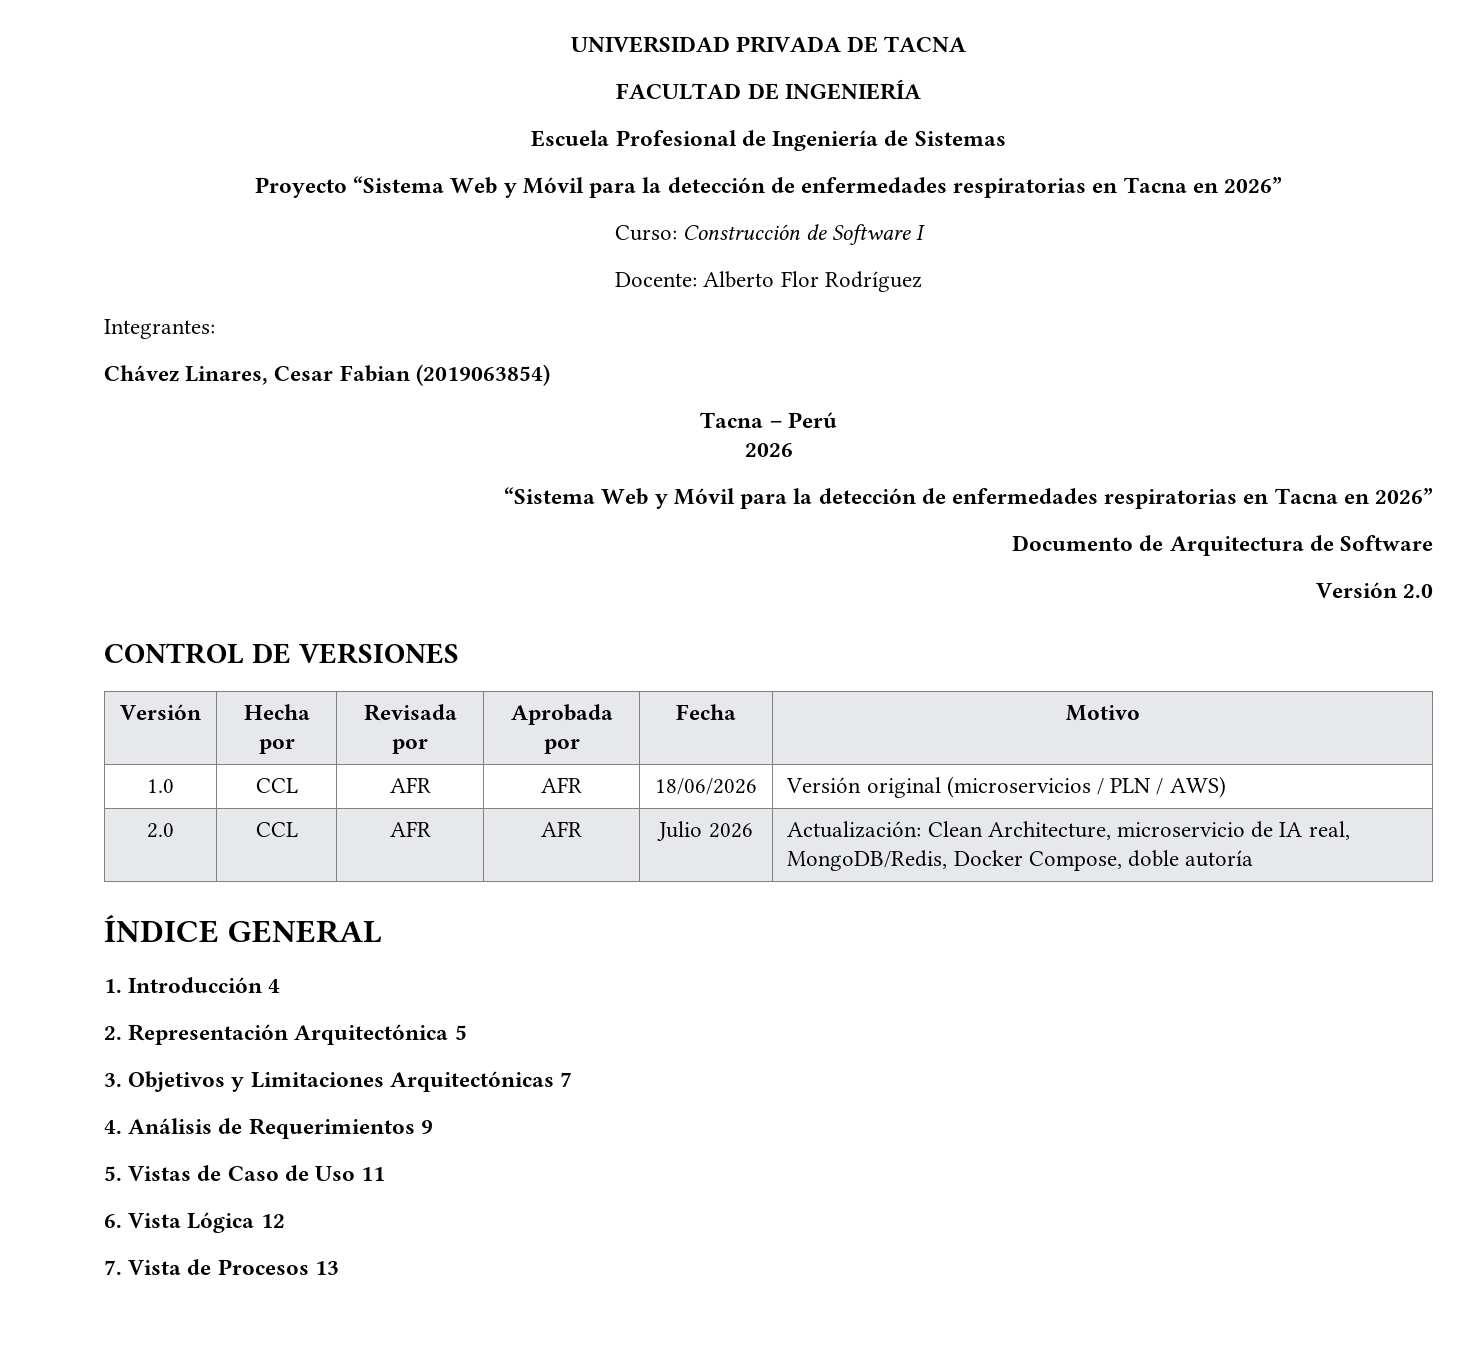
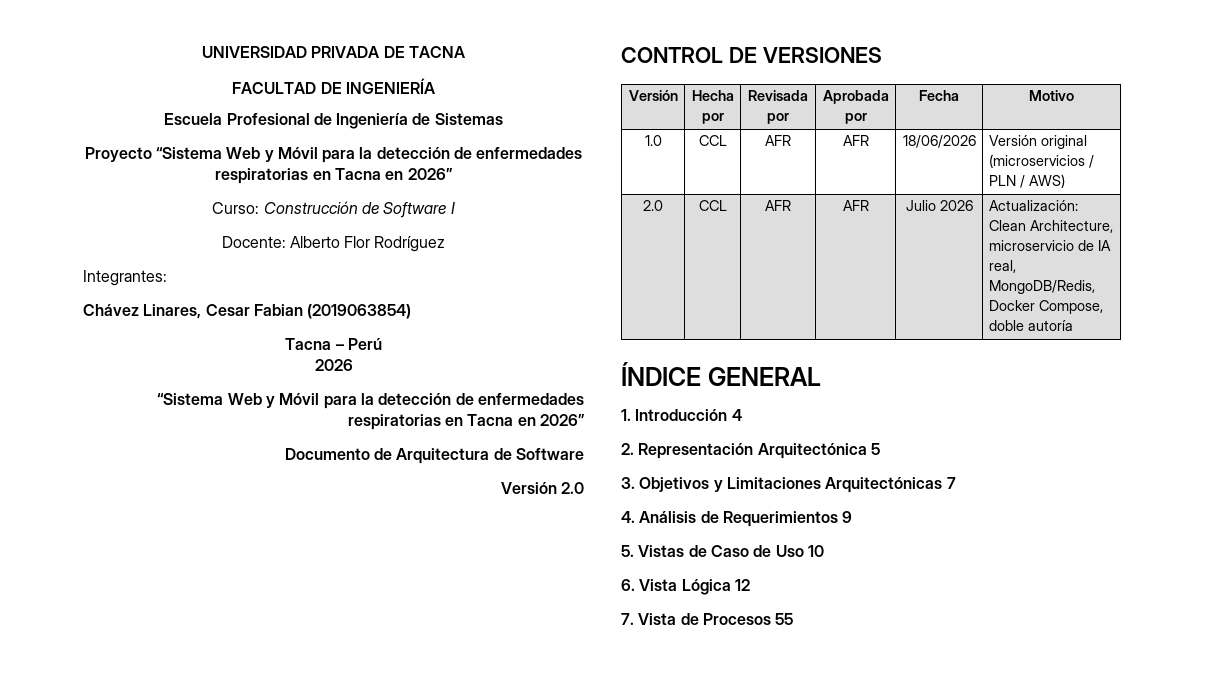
- 5. Vistas de Caso de Uso 11
+ 5. Vistas de Caso de Uso 10
- 7. Vista de Procesos 13
+ 7. Vista de Procesos 55

